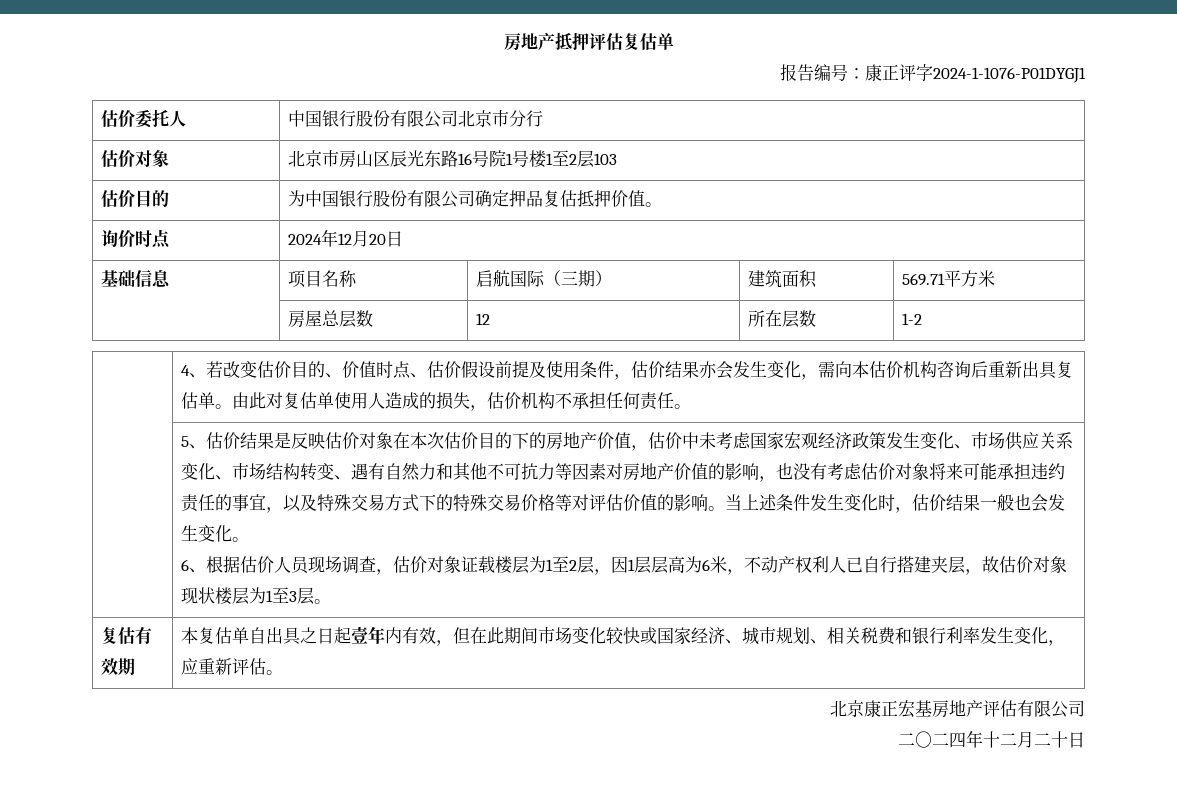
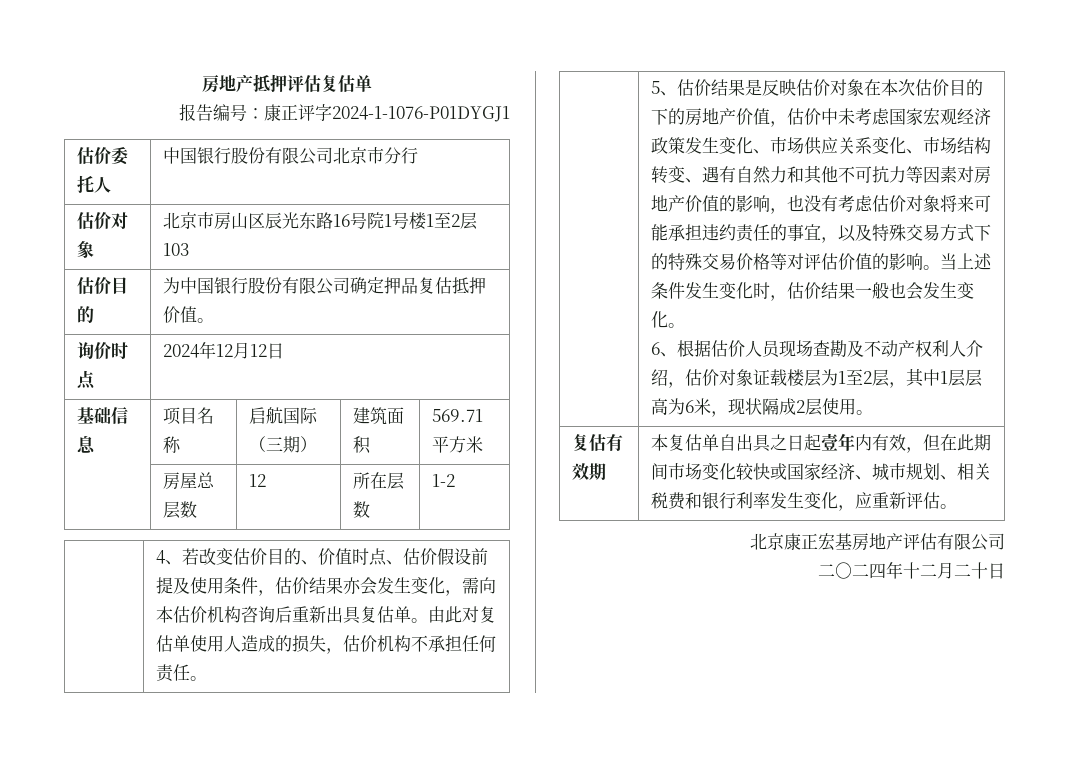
- 询价时点 | 2024年12月20日
+ 询价时点 | 2024年12月12日
- 6、根据估价人员现场调查，估价对象证载楼层为1至2层，因1层层高为6米，不动产权利人已自行搭建夹层，故估价对象现状楼层为1至3层。
+ 6、根据估价人员现场查勘及不动产权利人介绍，估价对象证载楼层为1至2层，其中1层层高为6米，现状隔成2层使用。

